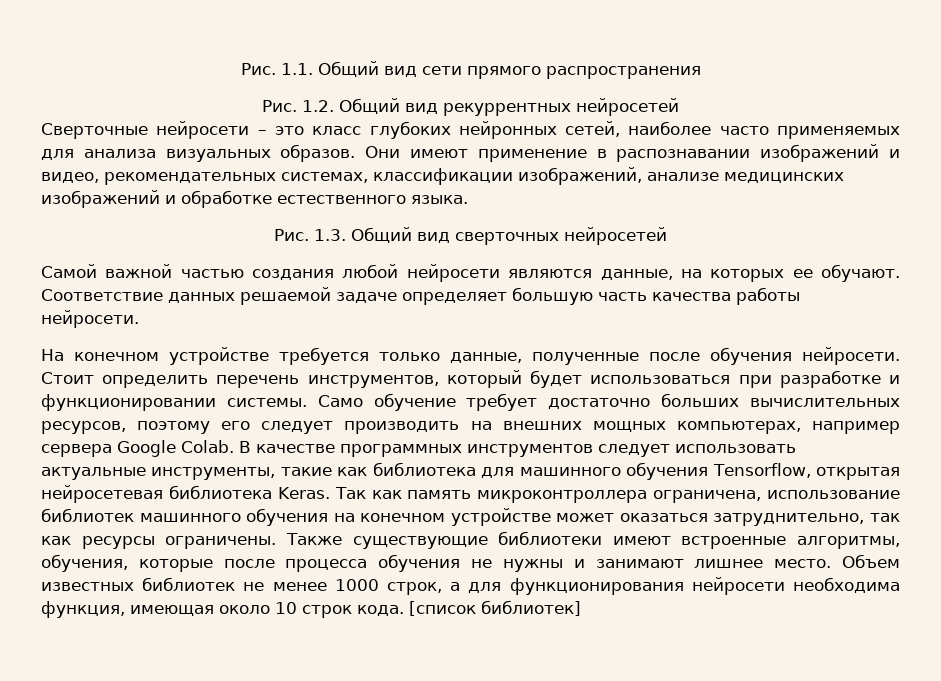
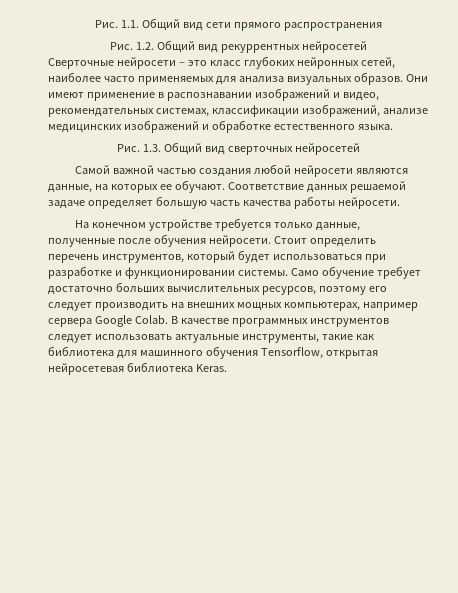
- Так как память микроконтроллера ограничена, использование библиотек машинного обучения на конечном устройстве может оказаться затруднительно, так как ресурсы ограничены. Также существующие библиотеки имеют встроенные алгоритмы, обучения, которые после процесса обучения не нужны и занимают лишнее место. Объем известных библиотек не менее 1000 строк, а для функционирования нейросети необходима функция, имеющая около 10 строк кода. [список библиотек]

